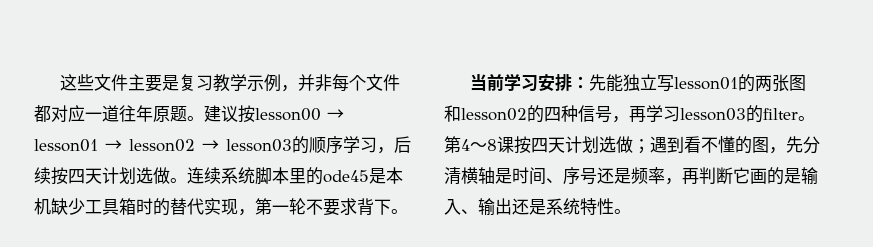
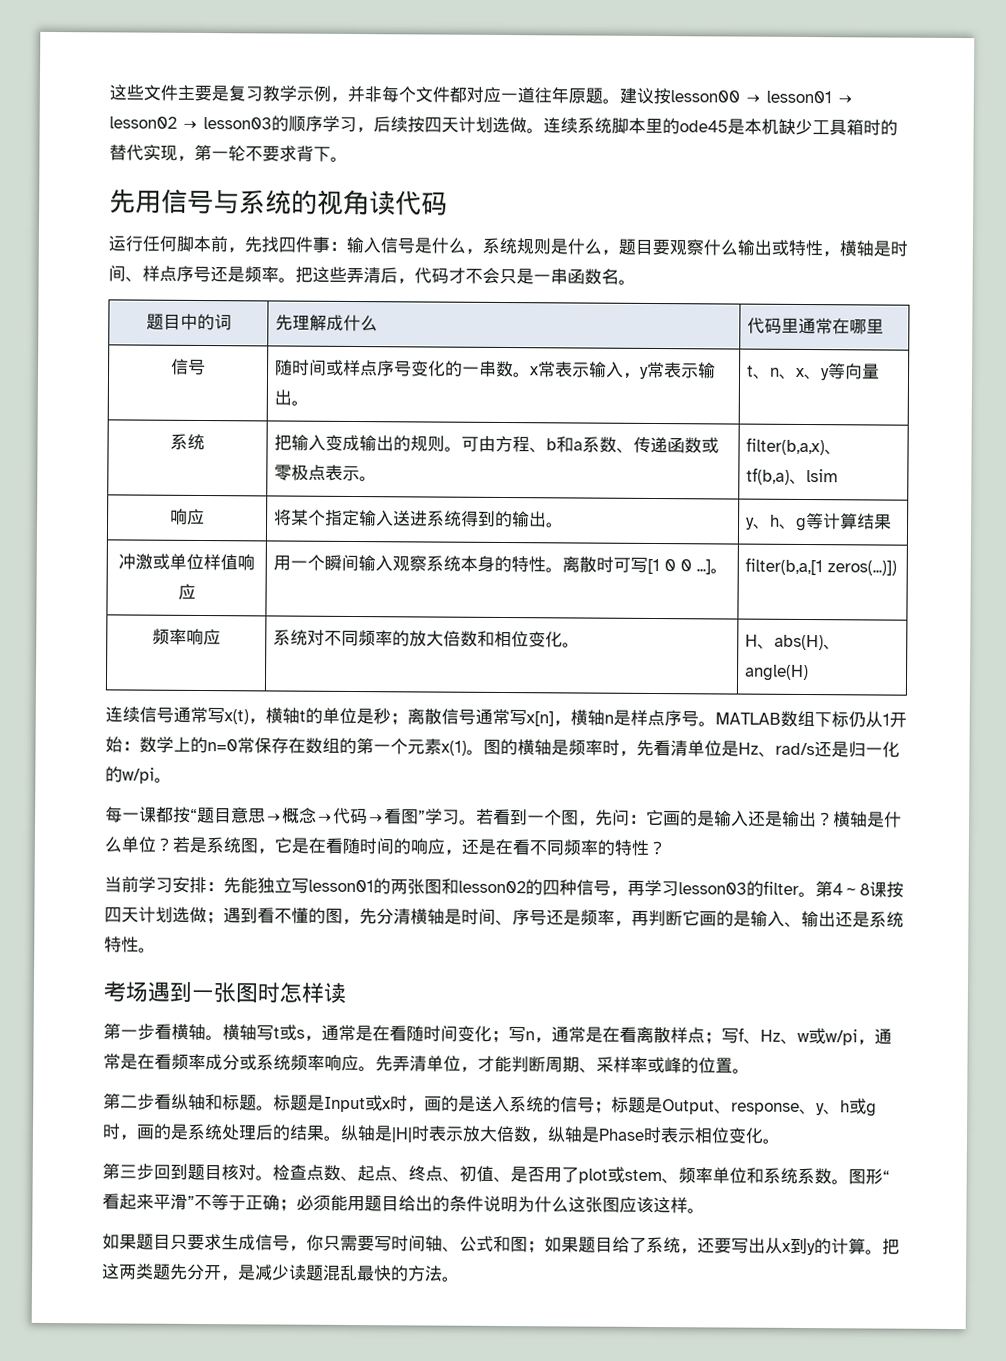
+ 先用信号与系统的视角读代码
+ 运行任何脚本前，先找四件事：输入信号是什么，系统规则是什么，题目要观察什么输出或特性，横轴是时间、样点序号还是频率。把这些弄清后，代码才不会只是一串函数名。
+ 题目中的词 | 先理解成什么 | 代码里通常在哪里
+ 信号 | 随时间或样点序号变化的一串数。x常表示输入，y常表示输出。 | t、n、x、y等向量
+ 系统 | 把输入变成输出的规则。可由方程、b和a系数、传递函数或零极点表示。 | filter(b,a,x)、tf(b,a)、lsim
+ 响应 | 将某个指定输入送进系统得到的输出。 | y、h、g等计算结果
+ 冲激或单位样值响应 | 用一个瞬间输入观察系统本身的特性。离散时可写[1 0 0 ...]。 | filter(b,a,[1 zeros(...)])
+ 频率响应 | 系统对不同频率的放大倍数和相位变化。 | H、abs(H)、angle(H)
+ 连续信号通常写x(t)，横轴t的单位是秒；离散信号通常写x[n]，横轴n是样点序号。MATLAB数组下标仍从1开始：数学上的n=0常保存在数组的第一个元素x(1)。图的横轴是频率时，先看清单位是Hz、rad/s还是归一化的w/pi。
+ 每一课都按“题目意思→概念→代码→看图”学习。若看到一个图，先问：它画的是输入还是输出？横轴是什么单位？若是系统图，它是在看随时间的响应，还是在看不同频率的特性？
+ 考场遇到一张图时怎样读
+ 第一步看横轴。横轴写t或s，通常是在看随时间变化；写n，通常是在看离散样点；写f、Hz、w或w/pi，通常是在看频率成分或系统频率响应。先弄清单位，才能判断周期、采样率或峰的位置。
+ 第二步看纵轴和标题。标题是Input或x时，画的是送入系统的信号；标题是Output、response、y、h或g时，画的是系统处理后的结果。纵轴是|H|时表示放大倍数，纵轴是Phase时表示相位变化。
+ 第三步回到题目核对。检查点数、起点、终点、初值、是否用了plot或stem、频率单位和系统系数。图形“看起来平滑”不等于正确；必须能用题目给出的条件说明为什么这张图应该这样。
+ 如果题目只要求生成信号，你只需要写时间轴、公式和图；如果题目给了系统，还要写出从x到y的计算。把这两类题先分开，是减少读题混乱最快的方法。

